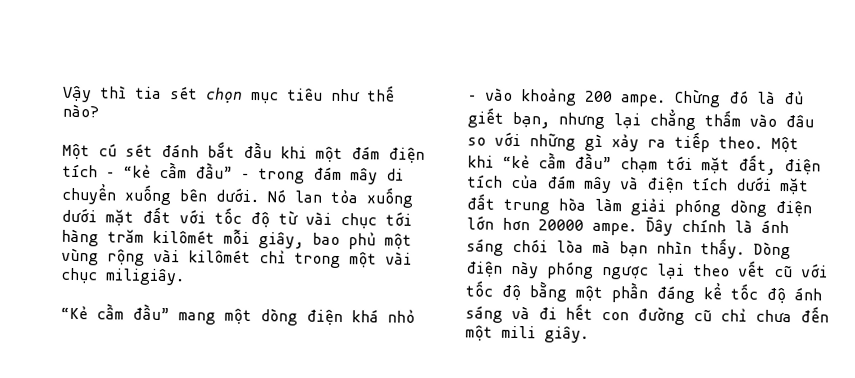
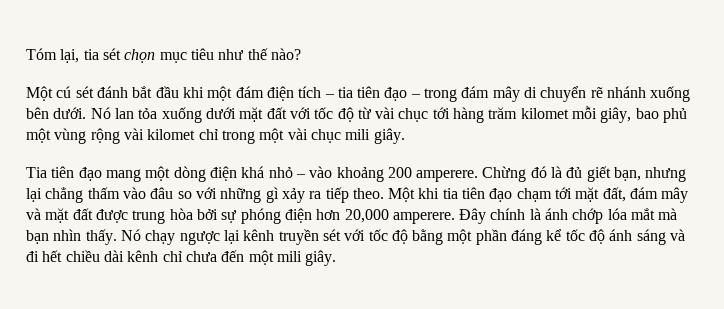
- Vậy thì tia sét chọn mục tiêu như thế nào?
+ Tóm lại, tia sét chọn mục tiêu như thế nào?
- Một cú sét đánh bắt đầu khi một đám điện tích – “kẻ cầm đầu” – trong đám mây di chuyển xuống bên dưới.
+ Một cú sét đánh bắt đầu khi một đám điện tích – tia tiên đạo – trong đám mây di chuyển rẽ nhánh xuống bên dưới.
- Nó lan tỏa xuống dưới mặt đất với tốc độ từ vài chục tới hàng trăm kilômét mỗi giây, bao phủ một vùng rộng vài kilômét chỉ trong một vài chục miligiây.
- “Kẻ cầm đầu” mang một dòng điện khá nhỏ – vào khoảng 200 ampe.
+ Nó lan tỏa xuống dưới mặt đất với tốc độ từ vài chục tới hàng trăm kilomet mỗi giây, bao phủ một vùng rộng vài kilomet chỉ trong một vài chục mili giây.
+ Tia tiên đạo mang một dòng điện khá nhỏ – vào khoảng 200 amperere.
- Một khi “kẻ cầm đầu” chạm tới mặt đất, điện tích của đám mây và điện tích dưới mặt đất trung hòa làm giải phóng dòng điện lớn hơn 20000 ampe.
+ Một khi tia tiên đạo chạm tới mặt đất, đám mây và mặt đất được trung hòa bởi sự phóng điện hơn 20,000 amperere.
- Đây chính là ánh sáng chói lòa mà bạn nhìn thấy.
+ Đây chính là ánh chớp lóa mắt mà bạn nhìn thấy.
- Dòng điện này phóng ngược lại theo vết cũ với tốc độ bằng một phần đáng kể tốc độ ánh sáng và đi hết con đường cũ chỉ chưa đến một mili giây.
+ Nó chạy ngược lại kênh truyền sét với tốc độ bằng một phần đáng kể tốc độ ánh sáng và đi hết chiều dài kênh chỉ chưa đến một mili giây.

